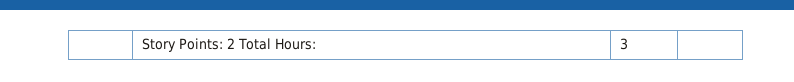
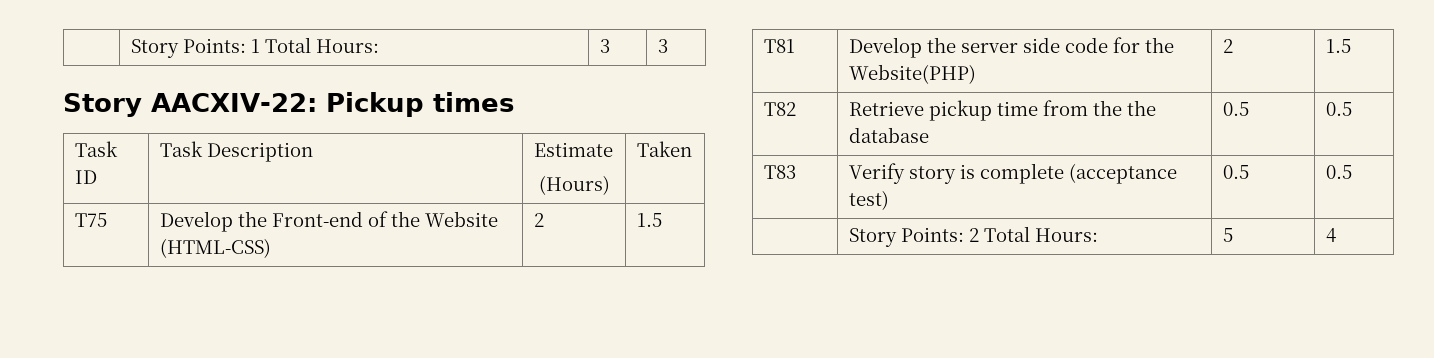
+ | Story Points: 1 Total Hours: | 3 | 3
+ Story AACXIV-22: Pickup times
+ Task ID | Task Description | Estimate
+ (Hours) | Taken
+ T75 | Develop the Front-end of the Website (HTML-CSS) | 2 | 1.5
+ T81 | Develop the server side code for the Website(PHP) | 2 | 1.5
+ T82 | Retrieve pickup time from the the database | 0.5 | 0.5
+ T83 | Verify story is complete (acceptance test) | 0.5 | 0.5
- | Story Points: 2 Total Hours: | 3 |
+ | Story Points: 2 Total Hours: | 5 | 4

